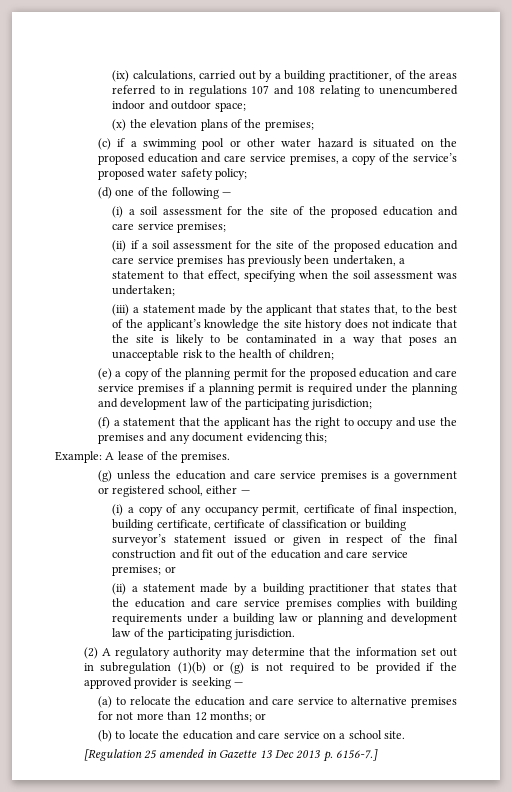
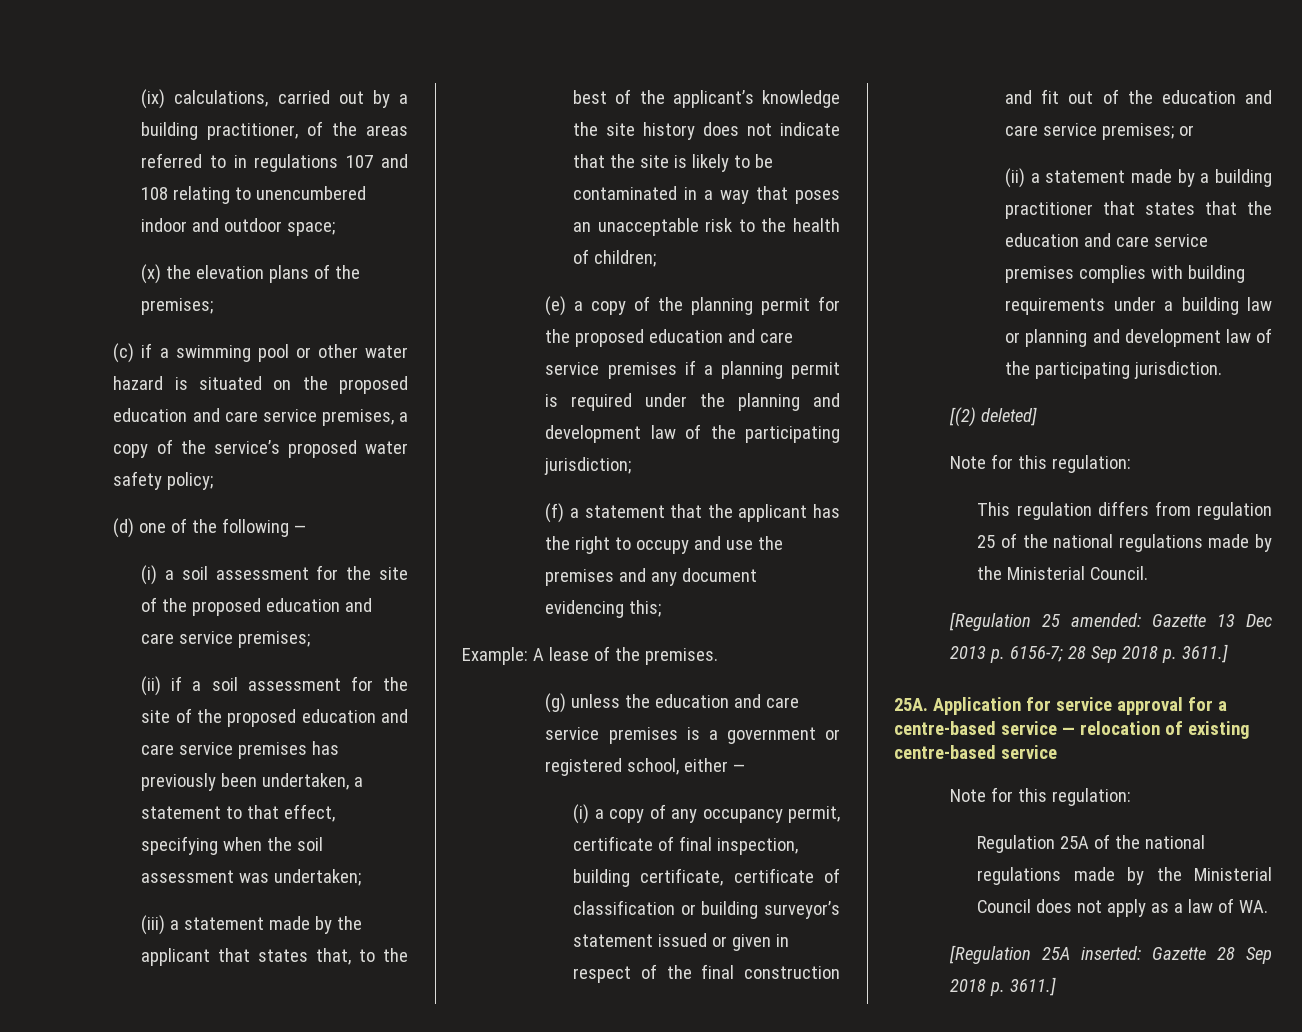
- (2) A regulatory authority may determine that the information set out in subregulation (1)(b) or (g) is not required to be provided if the approved provider is seeking —
- (a) to relocate the education and care service to alternative premises for not more than 12 months; or
- (b) to locate the education and care service on a school site.
+ [(2) deleted]
+ Note for this regulation:
+ This regulation differs from regulation 25 of the national regulations made by the Ministerial Council.
- [Regulation 25 amended in Gazette 13 Dec 2013 p. 6156-7.]
+ [Regulation 25 amended: Gazette 13 Dec 2013 p. 6156-7; 28 Sep 2018 p. 3611.]
+ 25A. Application for service approval for a centre-based service — relocation of existing centre-based service
+ Note for this regulation:
+ Regulation 25A of the national regulations made by the Ministerial Council does not apply as a law of WA.
+ [Regulation 25A inserted: Gazette 28 Sep 2018 p. 3611.]

